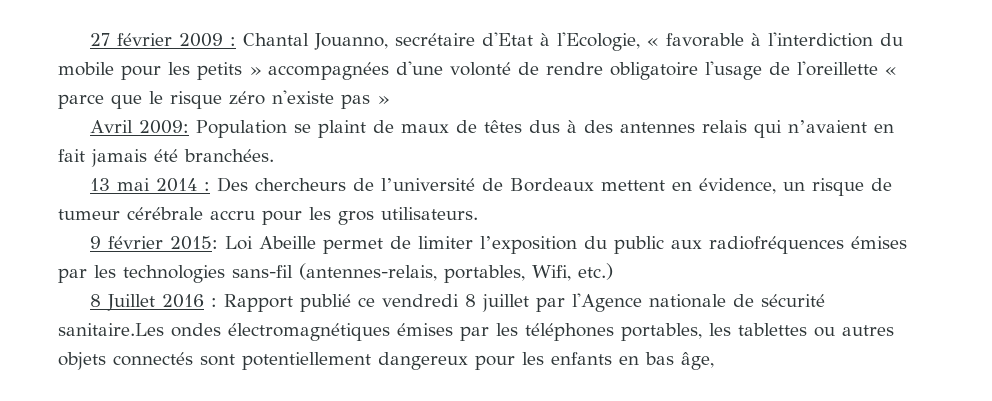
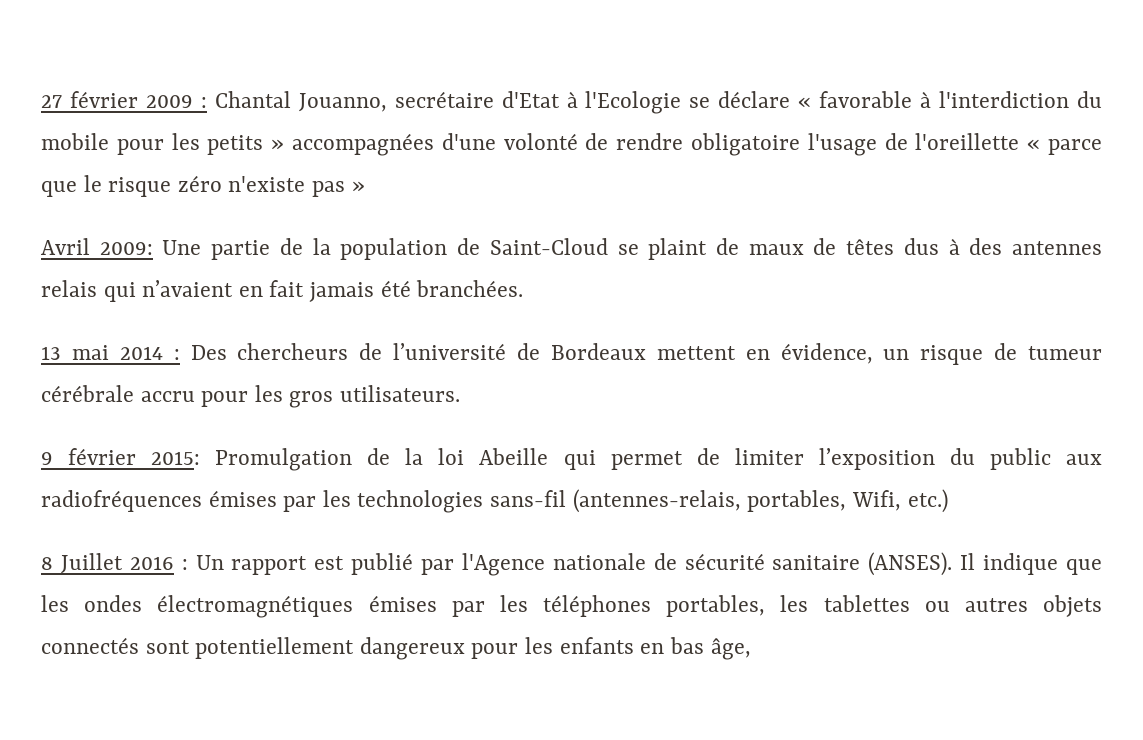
- 27 février 2009 : Chantal Jouanno, secrétaire d'Etat à l'Ecologie, « favorable à l'interdiction du mobile pour les petits » accompagnées d'une volonté de rendre obligatoire l'usage de l'oreillette « parce que le risque zéro n'existe pas »
+ 27 février 2009 : Chantal Jouanno, secrétaire d'Etat à l'Ecologie se déclare « favorable à l'interdiction du mobile pour les petits » accompagnées d'une volonté de rendre obligatoire l'usage de l'oreillette « parce que le risque zéro n'existe pas »
- Avril 2009: Population se plaint de maux de têtes dus à des antennes relais qui n’avaient en fait jamais été branchées.
+ Avril 2009: Une partie de la population de Saint-Cloud se plaint de maux de têtes dus à des antennes relais qui n’avaient en fait jamais été branchées.
- 9 février 2015: Loi Abeille permet de limiter l’exposition du public aux radiofréquences émises par les technologies sans-fil (antennes-relais, portables, Wifi, etc.)
+ 9 février 2015: Promulgation de la loi Abeille qui permet de limiter l’exposition du public aux radiofréquences émises par les technologies sans-fil (antennes-relais, portables, Wifi, etc.)
- 8 Juillet 2016 : Rapport publié ce vendredi 8 juillet par l'Agence nationale de sécurité sanitaire.Les ondes électromagnétiques émises par les téléphones portables, les tablettes ou autres objets connectés sont potentiellement dangereux pour les enfants en bas âge,
+ 8 Juillet 2016 : Un rapport est publié par l'Agence nationale de sécurité sanitaire (ANSES). Il indique que les ondes électromagnétiques émises par les téléphones portables, les tablettes ou autres objets connectés sont potentiellement dangereux pour les enfants en bas âge,

